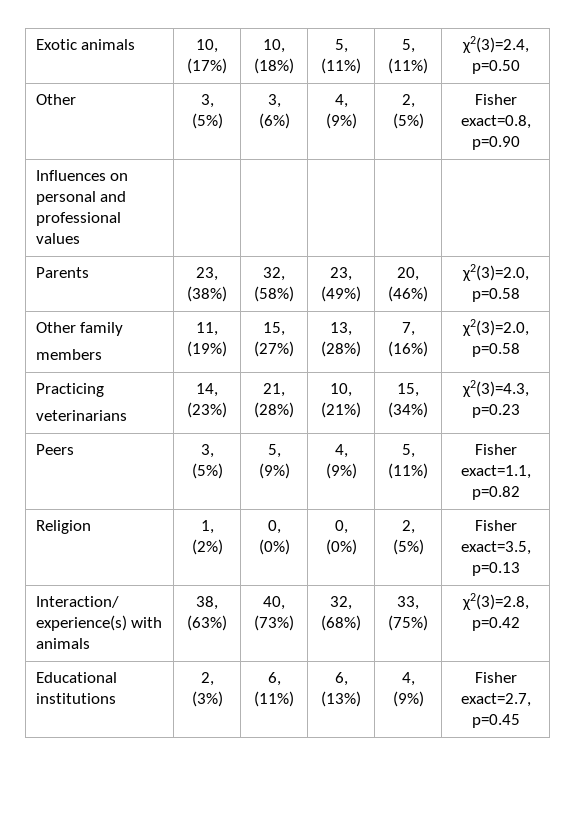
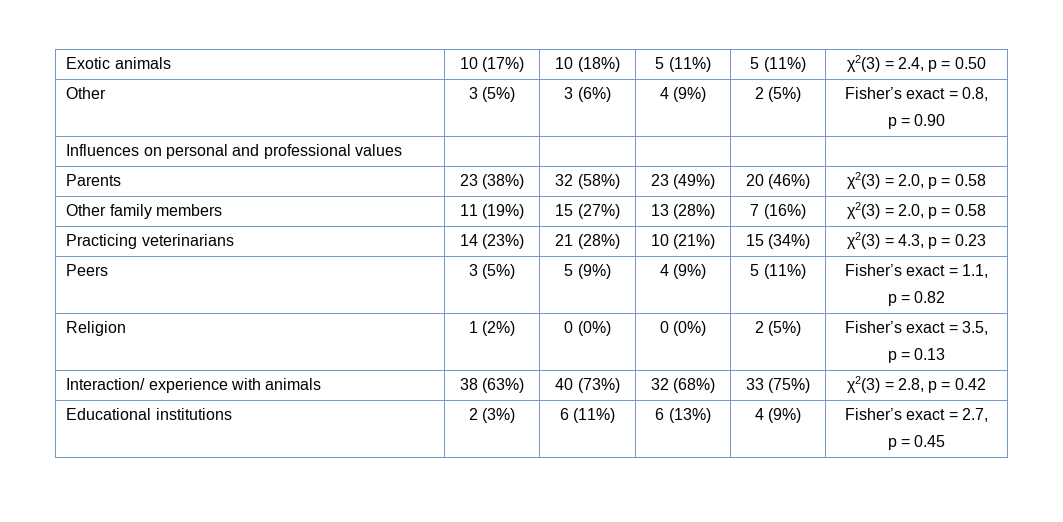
- Exotic animals | 10, (17%) | 10, (18%) | 5, (11%) | 5, (11%) | χ2(3)=2.4, p=0.50
+ Exotic animals | 10 (17%) | 10 (18%) | 5 (11%) | 5 (11%) | χ2(3) = 2.4, p = 0.50
- Other | 3, (5%) | 3, (6%) | 4, (9%) | 2, (5%) | Fisher exact=0.8, p=0.90
+ Other | 3 (5%) | 3 (6%) | 4 (9%) | 2 (5%) | Fisher’s exact = 0.8,
+ p = 0.90
- Parents | 23, (38%) | 32, (58%) | 23, (49%) | 20, (46%) | χ2(3)=2.0, p=0.58
+ Parents | 23 (38%) | 32 (58%) | 23 (49%) | 20 (46%) | χ2(3) = 2.0, p = 0.58
- Other family
- members | 11, (19%) | 15, (27%) | 13, (28%) | 7, (16%) | χ2(3)=2.0, p=0.58
+ Other family members | 11 (19%) | 15 (27%) | 13 (28%) | 7 (16%) | χ2(3) = 2.0, p = 0.58
- Practicing
- veterinarians | 14, (23%) | 21, (28%) | 10, (21%) | 15, (34%) | χ2(3)=4.3, p=0.23
+ Practicing veterinarians | 14 (23%) | 21 (28%) | 10 (21%) | 15 (34%) | χ2(3) = 4.3, p = 0.23
- Peers | 3, (5%) | 5, (9%) | 4, (9%) | 5, (11%) | Fisher exact=1.1, p=0.82
+ Peers | 3 (5%) | 5 (9%) | 4 (9%) | 5 (11%) | Fisher’s exact = 1.1,
+ p = 0.82
- Religion | 1, (2%) | 0, (0%) | 0, (0%) | 2, (5%) | Fisher exact=3.5, p=0.13
+ Religion | 1 (2%) | 0 (0%) | 0 (0%) | 2 (5%) | Fisher’s exact = 3.5,
+ p = 0.13
- Interaction/ experience(s) with animals | 38, (63%) | 40, (73%) | 32, (68%) | 33, (75%) | χ2(3)=2.8, p=0.42
+ Interaction/ experience with animals | 38 (63%) | 40 (73%) | 32 (68%) | 33 (75%) | χ2(3) = 2.8, p = 0.42
- Educational institutions | 2, (3%) | 6, (11%) | 6, (13%) | 4, (9%) | Fisher exact=2.7, p=0.45
+ Educational institutions | 2 (3%) | 6 (11%) | 6 (13%) | 4 (9%) | Fisher’s exact = 2.7,
+ p = 0.45

